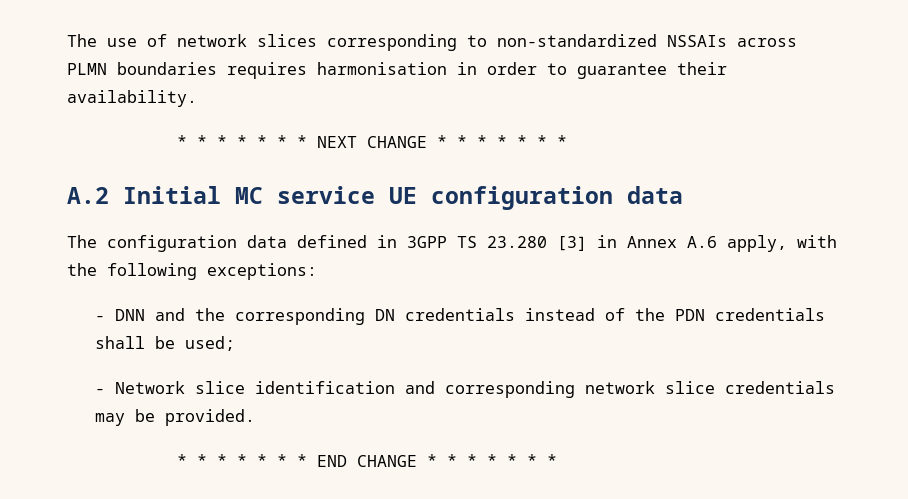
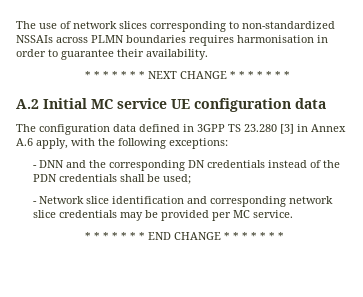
- - Network slice identification and corresponding network slice credentials may be provided.
+ - Network slice identification and corresponding network slice credentials may be provided per MC service.

